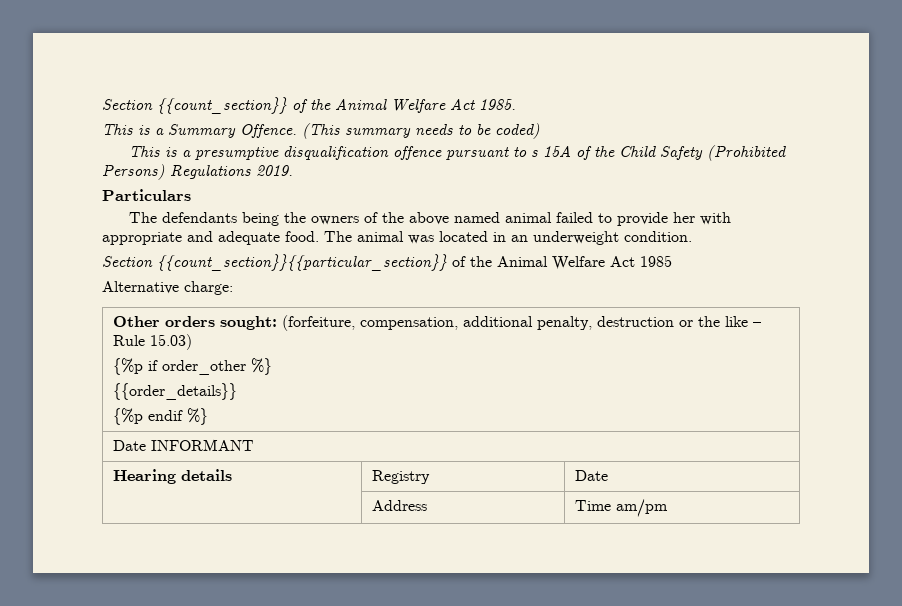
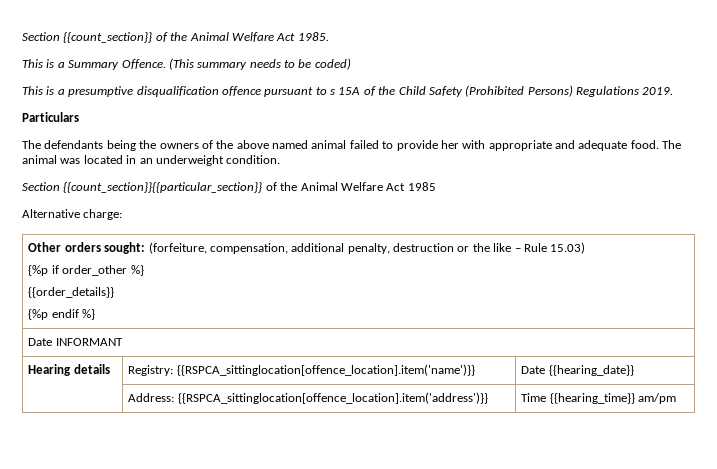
- Hearing details | Registry | Date
- | Address | Time am/pm
+ Hearing details | Registry: {{RSPCA_sittinglocation[offence_location].item('name')}} | Date {{hearing_date}}
+ | Address: {{RSPCA_sittinglocation[offence_location].item('address')}} | Time {{hearing_time}} am/pm

